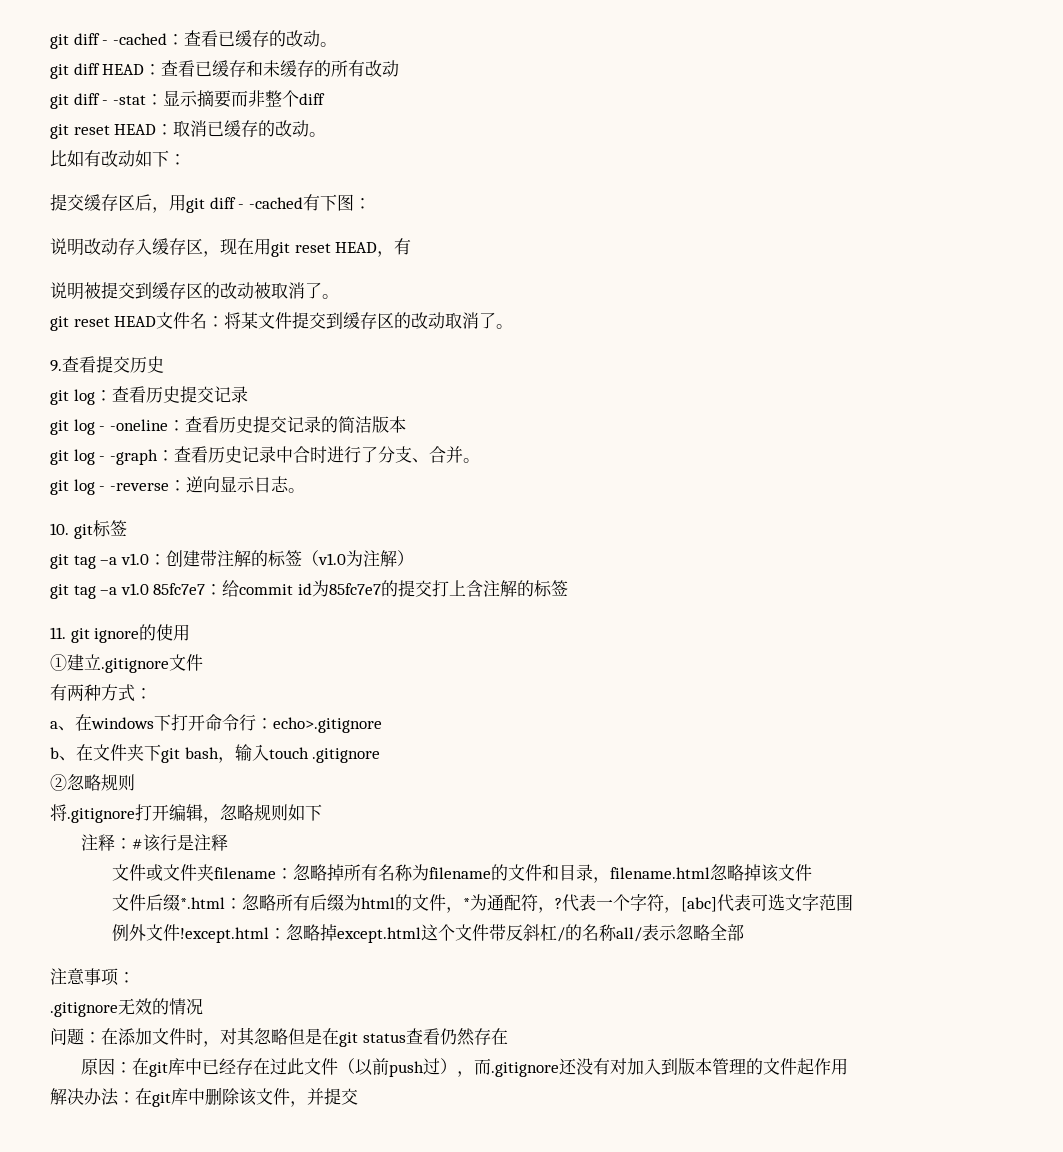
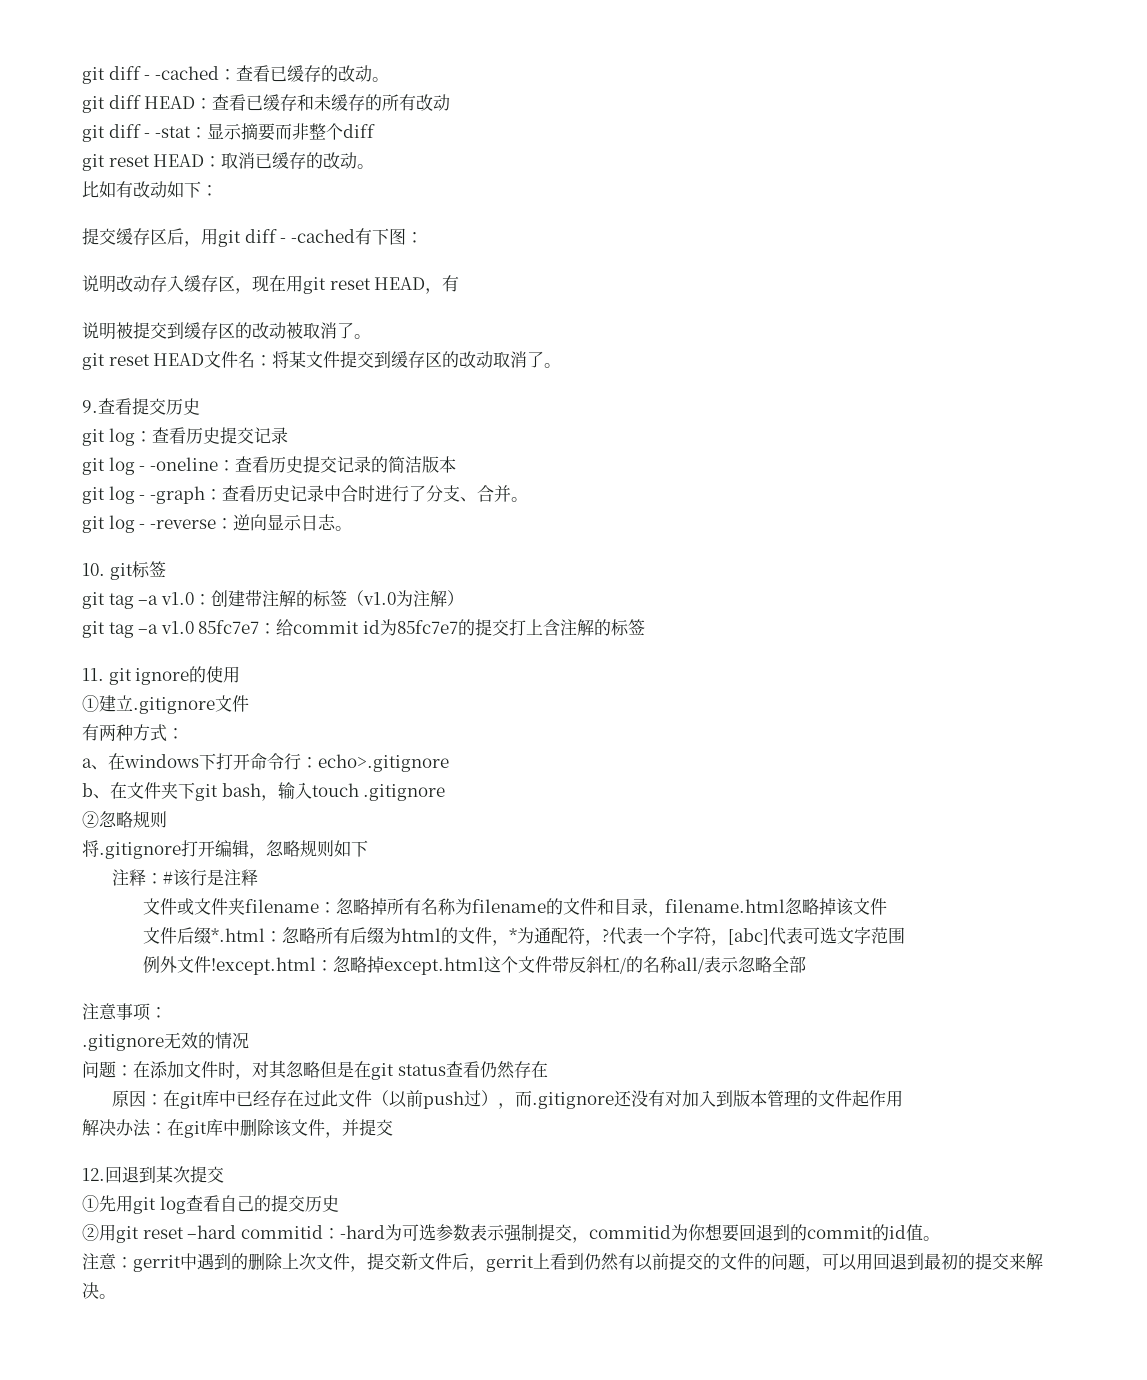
+ 12.回退到某次提交
+ ①先用git log查看自己的提交历史
+ ②用git reset –hard commitid：-hard为可选参数表示强制提交，commitid为你想要回退到的commit的id值。
+ 注意：gerrit中遇到的删除上次文件，提交新文件后，gerrit上看到仍然有以前提交的文件的问题，可以用回退到最初的提交来解决。

